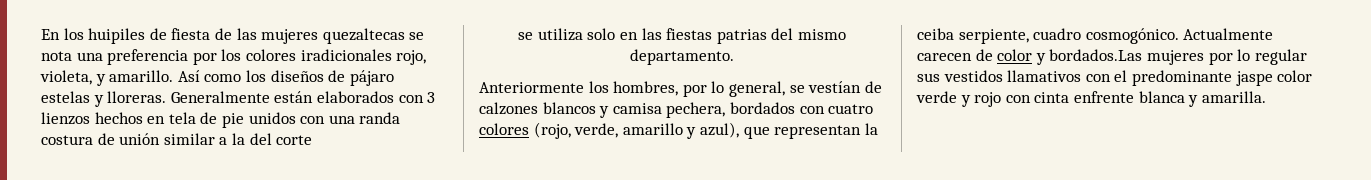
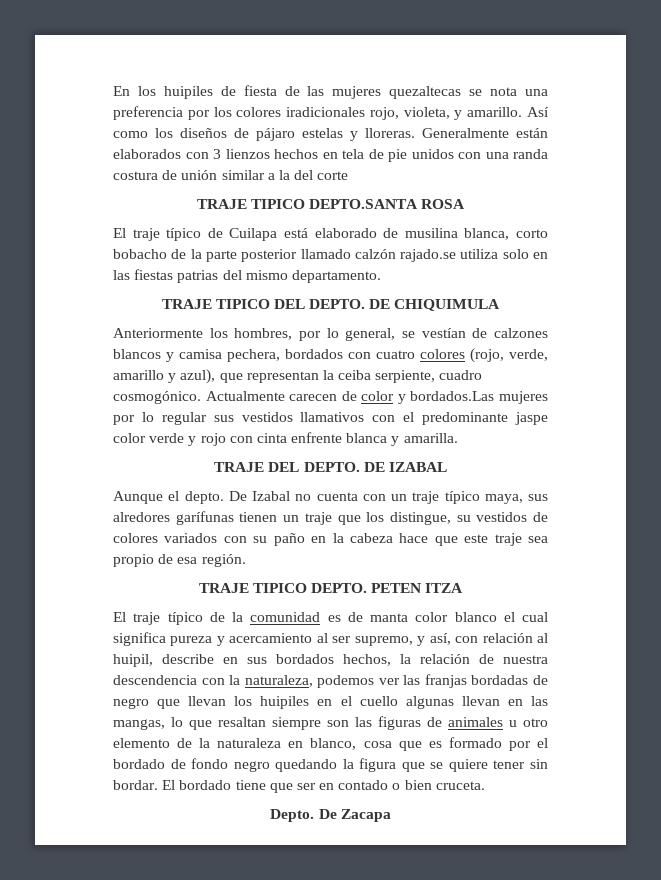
- se utiliza solo en las fiestas patrias del mismo departamento.
+ TRAJE TIPICO DEPTO.SANTA ROSA
+ El traje típico de Cuilapa está elaborado de musilina blanca, corto bobacho de la parte posterior llamado calzón rajado.se utiliza solo en las fiestas patrias del mismo departamento.
+ TRAJE TIPICO DEL DEPTO. DE CHIQUIMULA
+ TRAJE DEL DEPTO. DE IZABAL
+ Aunque el depto. De Izabal no cuenta con un traje típico maya, sus alredores garífunas tienen un traje que los distingue, su vestidos de colores variados con su paño en la cabeza hace que este traje sea propio de esa región.
+ TRAJE TIPICO DEPTO. PETEN ITZA
+ El traje típico de la comunidad es de manta color blanco el cual significa pureza y acercamiento al ser supremo, y así, con relación al huipil, describe en sus bordados hechos, la relación de nuestra descendencia con la naturaleza, podemos ver las franjas bordadas de negro que llevan los huipiles en el cuello algunas llevan en las mangas, lo que resaltan siempre son las figuras de animales u otro elemento de la naturaleza en blanco, cosa que es formado por el bordado de fondo negro quedando la figura que se quiere tener sin bordar. El bordado tiene que ser en contado o bien cruceta.
+ Depto. De Zacapa

